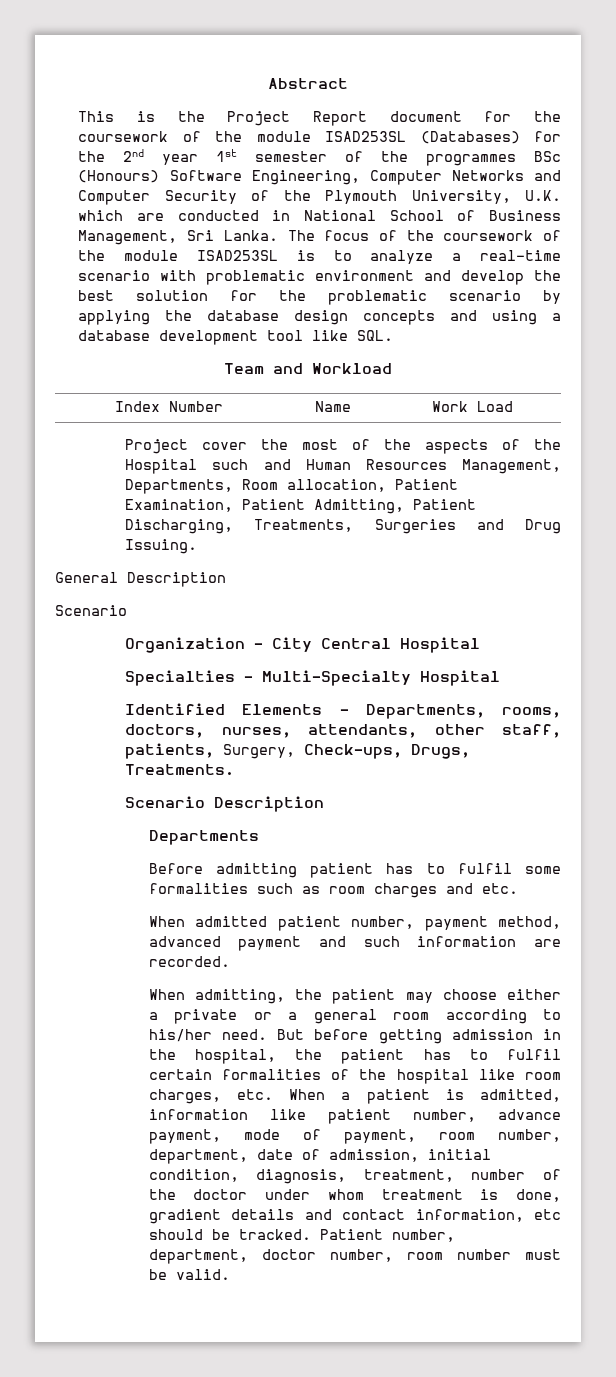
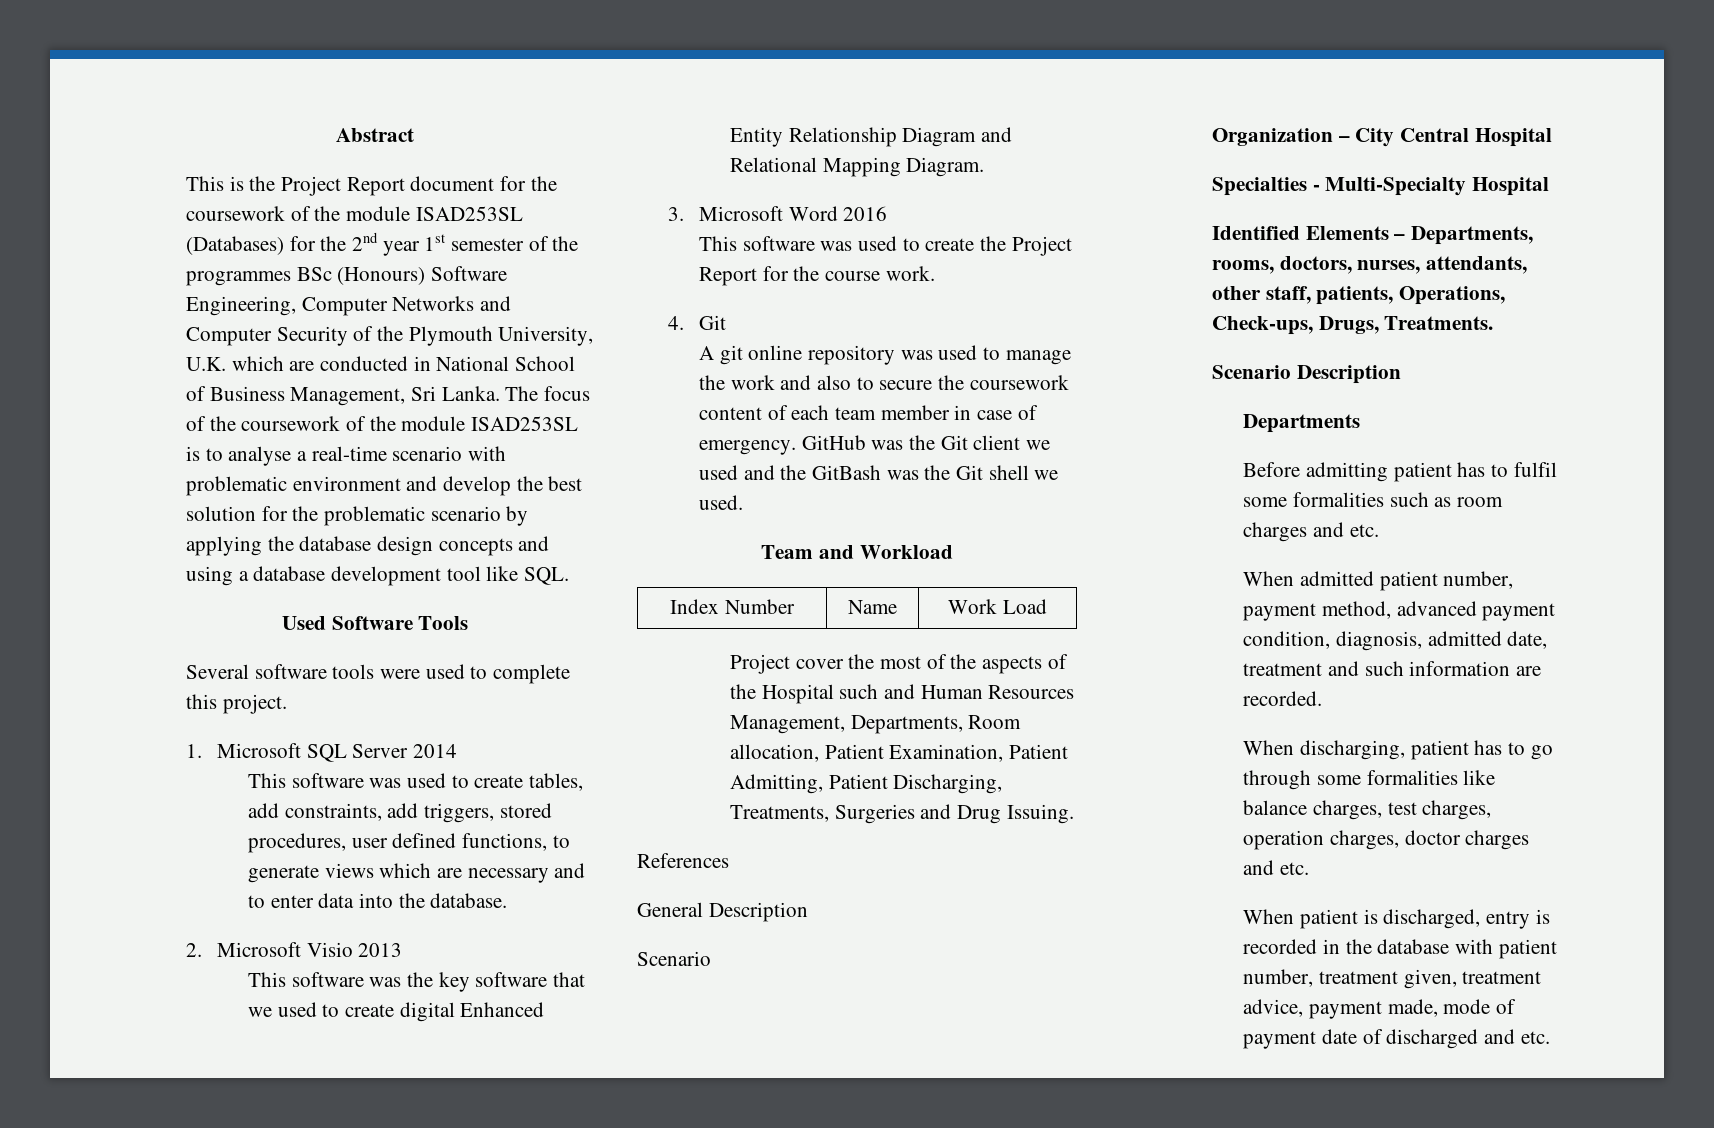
- The focus of the coursework of the module ISAD253SL is to analyze a real-time scenario with problematic environment and develop the best solution for the problematic scenario by applying the database design concepts and using a database development tool like SQL.
+ The focus of the coursework of the module ISAD253SL is to analyse a real-time scenario with problematic environment and develop the best solution for the problematic scenario by applying the database design concepts and using a database development tool like SQL.
+ Used Software Tools
+ Several software tools were used to complete this project.
+ 1. Microsoft SQL Server 2014
+ This software was used to create tables, add constraints, add triggers, stored procedures, user defined functions, to generate views which are necessary and to enter data into the database.
+ 2. Microsoft Visio 2013
+ This software was the key software that we used to create digital Enhanced Entity Relationship Diagram and Relational Mapping Diagram.
+ 3. Microsoft Word 2016
+ This software was used to create the Project Report for the course work.
+ 4. Git
+ A git online repository was used to manage the work and also to secure the coursework content of each team member in case of emergency. GitHub was the Git client we used and the GitBash was the Git shell we used.
+ References
- Identified Elements – Departments, rooms, doctors, nurses, attendants, other staff, patients, Surgery, Check-ups, Drugs, Treatments.
+ Identified Elements – Departments, rooms, doctors, nurses, attendants, other staff, patients, Operations, Check-ups, Drugs, Treatments.
- When admitted patient number, payment method, advanced payment and such information are recorded.
+ When admitted patient number, payment method, advanced payment condition, diagnosis, admitted date, treatment and such information are recorded.
- When admitting, the patient may choose either a private or a general room according to his/her need. But before getting admission in the hospital, the patient has to fulfil certain formalities of the hospital like room charges, etc. When a patient is admitted, information like patient number, advance payment, mode of payment, room number, department, date of admission, initial condition, diagnosis, treatment, number of the doctor under whom treatment is done, gradient details and contact information, etc should be tracked. Patient number, department, doctor number, room number must be valid.
+ When discharging, patient has to go through some formalities like balance charges, test charges, operation charges, doctor charges and etc.
+ When patient is discharged, entry is recorded in the database with patient number, treatment given, treatment advice, payment made, mode of payment date of discharged and etc.

